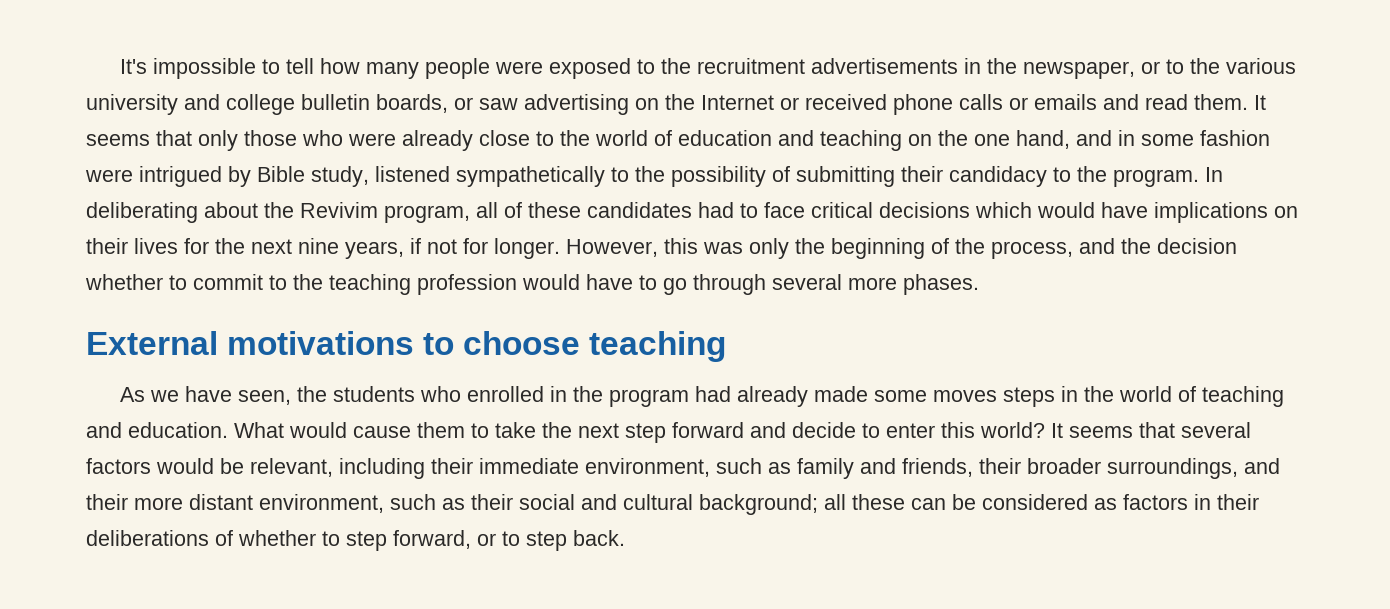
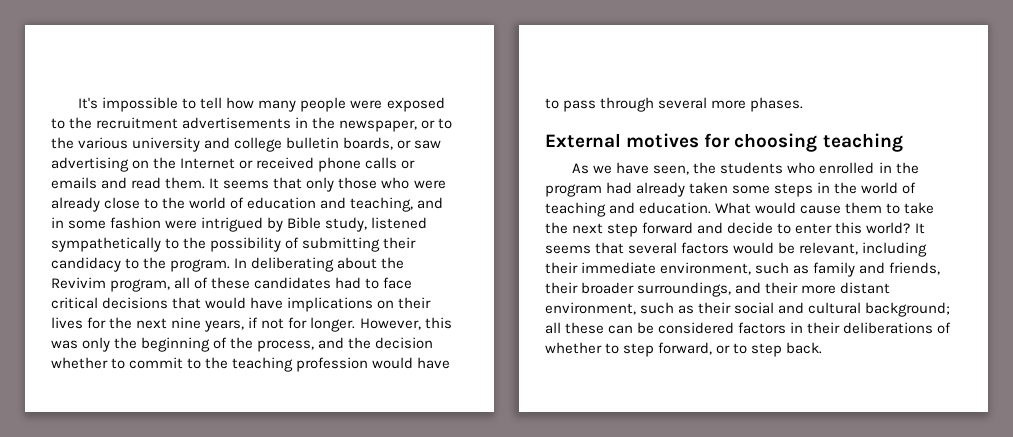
- It seems that only those who were already close to the world of education and teaching on the one hand, and in some fashion were intrigued by Bible study, listened sympathetically to the possibility of submitting their candidacy to the program.
+ It seems that only those who were already close to the world of education and teaching, and in some fashion were intrigued by Bible study, listened sympathetically to the possibility of submitting their candidacy to the program.
- In deliberating about the Revivim program, all of these candidates had to face critical decisions which would have implications on their lives for the next nine years, if not for longer.
+ In deliberating about the Revivim program, all of these candidates had to face critical decisions that would have implications on their lives for the next nine years, if not for longer.
- However, this was only the beginning of the process, and the decision whether to commit to the teaching profession would have to go through several more phases.
+ However, this was only the beginning of the process, and the decision whether to commit to the teaching profession would have to pass through several more phases.
- External motivations to choose teaching
+ External motives for choosing teaching
- As we have seen, the students who enrolled in the program had already made some moves steps in the world of teaching and education.
+ As we have seen, the students who enrolled in the program had already taken some steps in the world of teaching and education.
- It seems that several factors would be relevant, including their immediate environment, such as family and friends, their broader surroundings, and their more distant environment, such as their social and cultural background; all these can be considered as factors in their deliberations of whether to step forward, or to step back.
+ It seems that several factors would be relevant, including their immediate environment, such as family and friends, their broader surroundings, and their more distant environment, such as their social and cultural background; all these can be considered factors in their deliberations of whether to step forward, or to step back.

